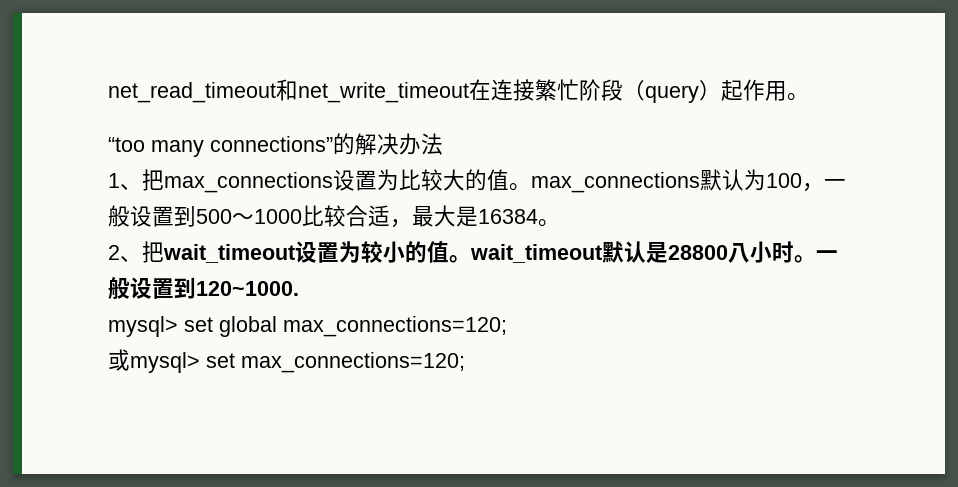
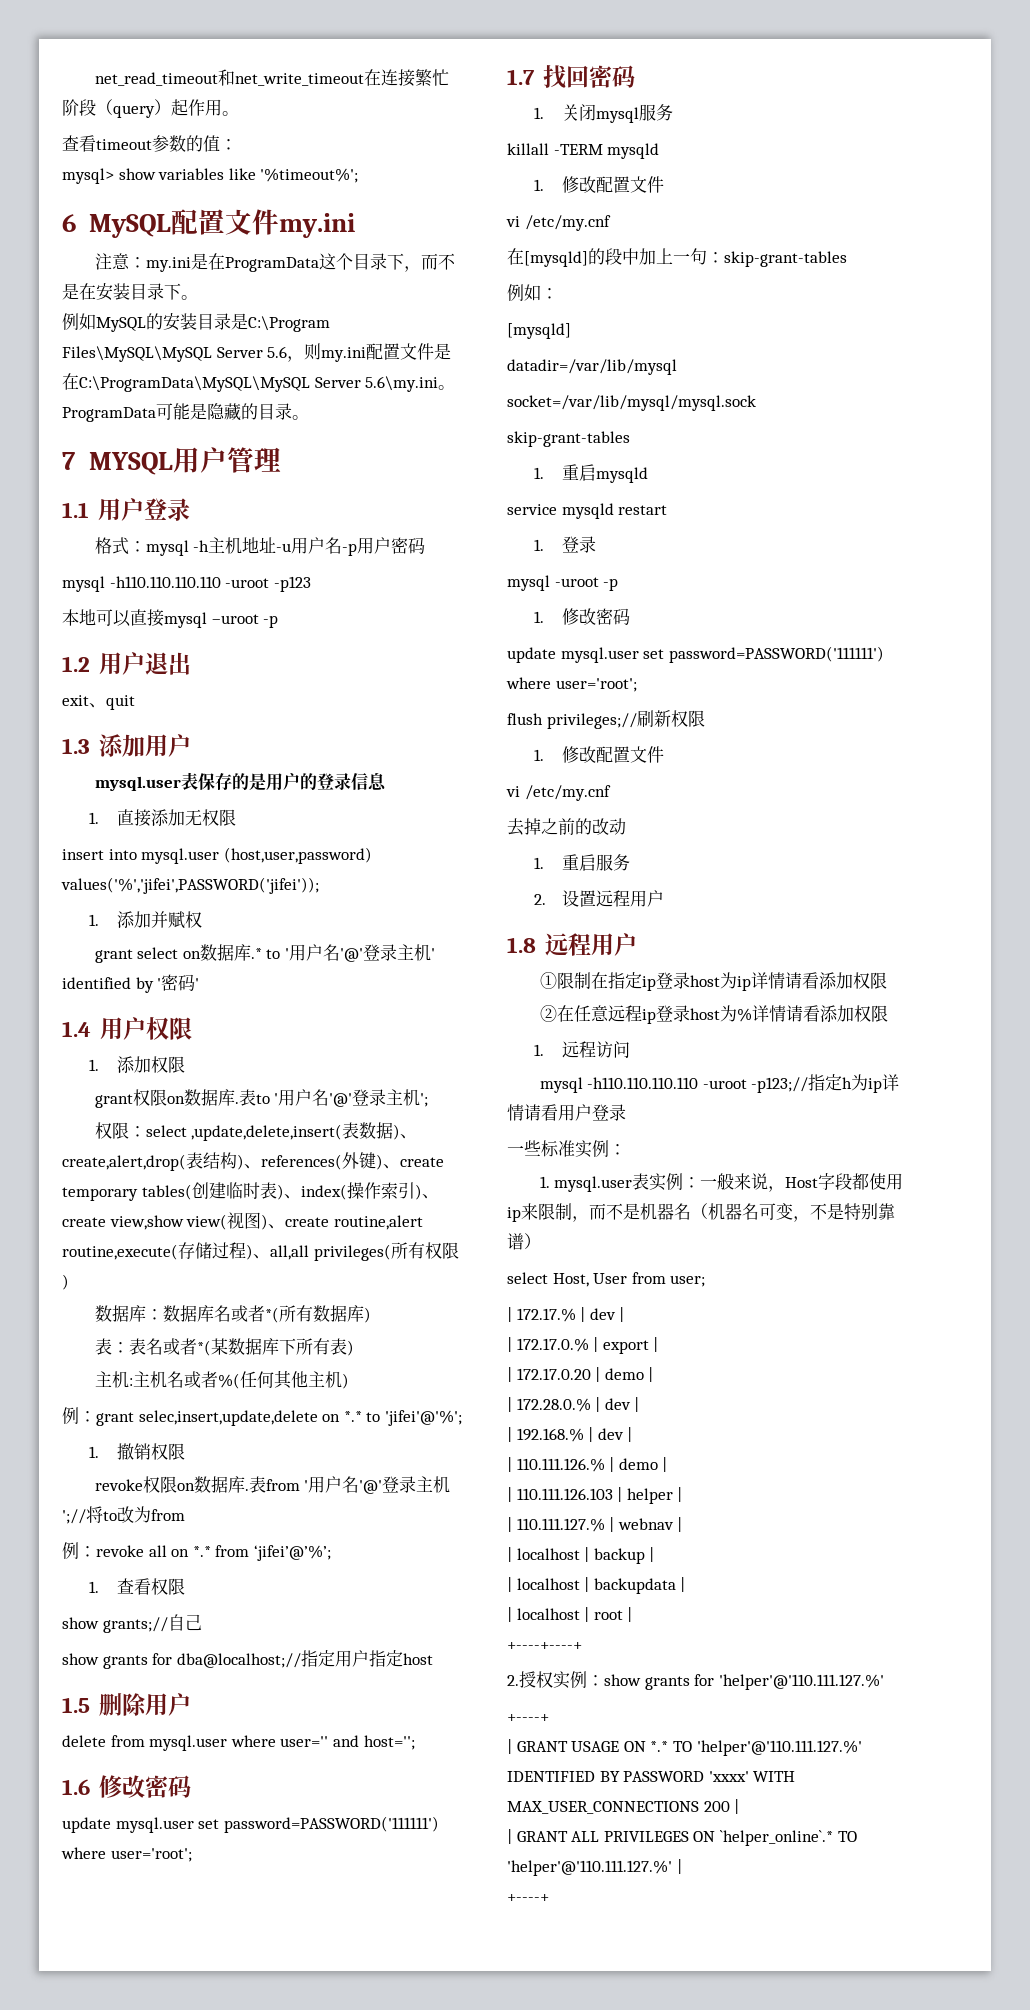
- “too many connections”的解决办法
- 1、把max_connections设置为比较大的值。max_connections默认为100，一般设置到500～1000比较合适，最大是16384。
- 2、把wait_timeout设置为较小的值。wait_timeout默认是28800八小时。一般设置到120~1000.
- mysql> set global max_connections=120;
- 或mysql> set max_connections=120;
+ 查看timeout参数的值：
+ mysql> show variables like '%timeout%';
+ 6 MySQL配置文件my.ini
+ 注意：my.ini是在ProgramData这个目录下，而不是在安装目录下。
+ 例如MySQL的安装目录是C:\Program Files\MySQL\MySQL Server 5.6，则my.ini配置文件是在C:\ProgramData\MySQL\MySQL Server 5.6\my.ini。ProgramData可能是隐藏的目录。
+ 7 MYSQL用户管理
+ 1.1用户登录
+ 格式：mysql -h主机地址-u用户名-p用户密码
+ mysql -h110.110.110.110 -uroot -p123
+ 本地可以直接mysql –uroot -p
+ 1.2用户退出
+ exit、quit
+ 1.3添加用户
+ mysql.user表保存的是用户的登录信息
+ 1.直接添加无权限
+ insert into mysql.user (host,user,password) values('%','jifei',PASSWORD('jifei'));
+ 1.添加并赋权
+ grant select on数据库.* to '用户名'@'登录主机' identified by '密码'
+ 1.4用户权限
+ 1.添加权限
+ grant权限on数据库.表to '用户名'@'登录主机';
+ 权限：select ,update,delete,insert(表数据)、create,alert,drop(表结构)、references(外键)、create temporary tables(创建临时表)、index(操作索引)、create view,show view(视图)、create routine,alert routine,execute(存储过程)、all,all privileges(所有权限)
+ 数据库：数据库名或者*(所有数据库)
+ 表：表名或者*(某数据库下所有表)
+ 主机:主机名或者%(任何其他主机)
+ 例：grant selec,insert,update,delete on *.* to 'jifei'@'%';
+ 1.撤销权限
+ revoke权限on数据库.表from '用户名'@'登录主机';//将to改为from
+ 例：revoke all on *.* from ‘jifei’@’%’;
+ 1.查看权限
+ show grants;//自己
+ show grants for dba@localhost;//指定用户指定host
+ 1.5删除用户
+ delete from mysql.user where user='' and host='';
+ 1.6修改密码
+ update mysql.user set password=PASSWORD('111111') where user='root';
+ 1.7找回密码
+ 1.关闭mysql服务
+ killall -TERM mysqld
+ 1.修改配置文件
+ vi /etc/my.cnf
+ 在[mysqld]的段中加上一句：skip-grant-tables
+ 例如：
+ [mysqld]
+ datadir=/var/lib/mysql
+ socket=/var/lib/mysql/mysql.sock
+ skip-grant-tables
+ 1.重启mysqld
+ service mysqld restart
+ 1.登录
+ mysql -uroot -p
+ 1.修改密码
+ update mysql.user set password=PASSWORD('111111') where user='root';
+ flush privileges;//刷新权限
+ 1.修改配置文件
+ vi /etc/my.cnf
+ 去掉之前的改动
+ 1.重启服务
+ 2.设置远程用户
+ 1.8远程用户
+ ①限制在指定ip登录host为ip详情请看添加权限
+ ②在任意远程ip登录host为%详情请看添加权限
+ 1.远程访问
+ mysql -h110.110.110.110 -uroot -p123;//指定h为ip详情请看用户登录
+ 一些标准实例：
+ 1. mysql.user表实例：一般来说，Host字段都使用ip来限制，而不是机器名（机器名可变，不是特别靠谱）
+ select Host, User from user;
+ | 172.17.% | dev |
+ | 172.17.0.% | export |
+ | 172.17.0.20 | demo |
+ | 172.28.0.% | dev |
+ | 192.168.% | dev |
+ | 110.111.126.% | demo |
+ | 110.111.126.103 | helper |
+ | 110.111.127.% | webnav |
+ | localhost | backup |
+ | localhost | backupdata |
+ | localhost | root |
+ +----+----+
+ 2.授权实例：show grants for 'helper'@'110.111.127.%'
+ +----+
+ | GRANT USAGE ON *.* TO 'helper'@'110.111.127.%' IDENTIFIED BY PASSWORD 'xxxx' WITH MAX_USER_CONNECTIONS 200 |
+ | GRANT ALL PRIVILEGES ON `helper_online`.* TO 'helper'@'110.111.127.%' |
+ +----+

